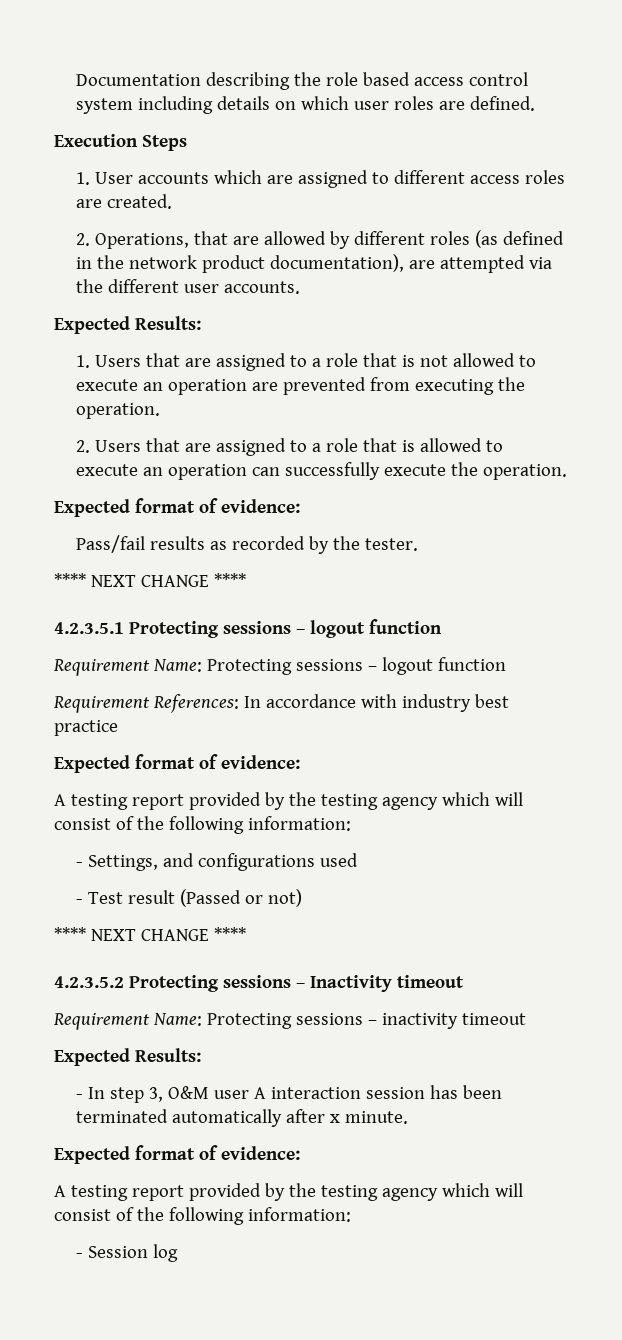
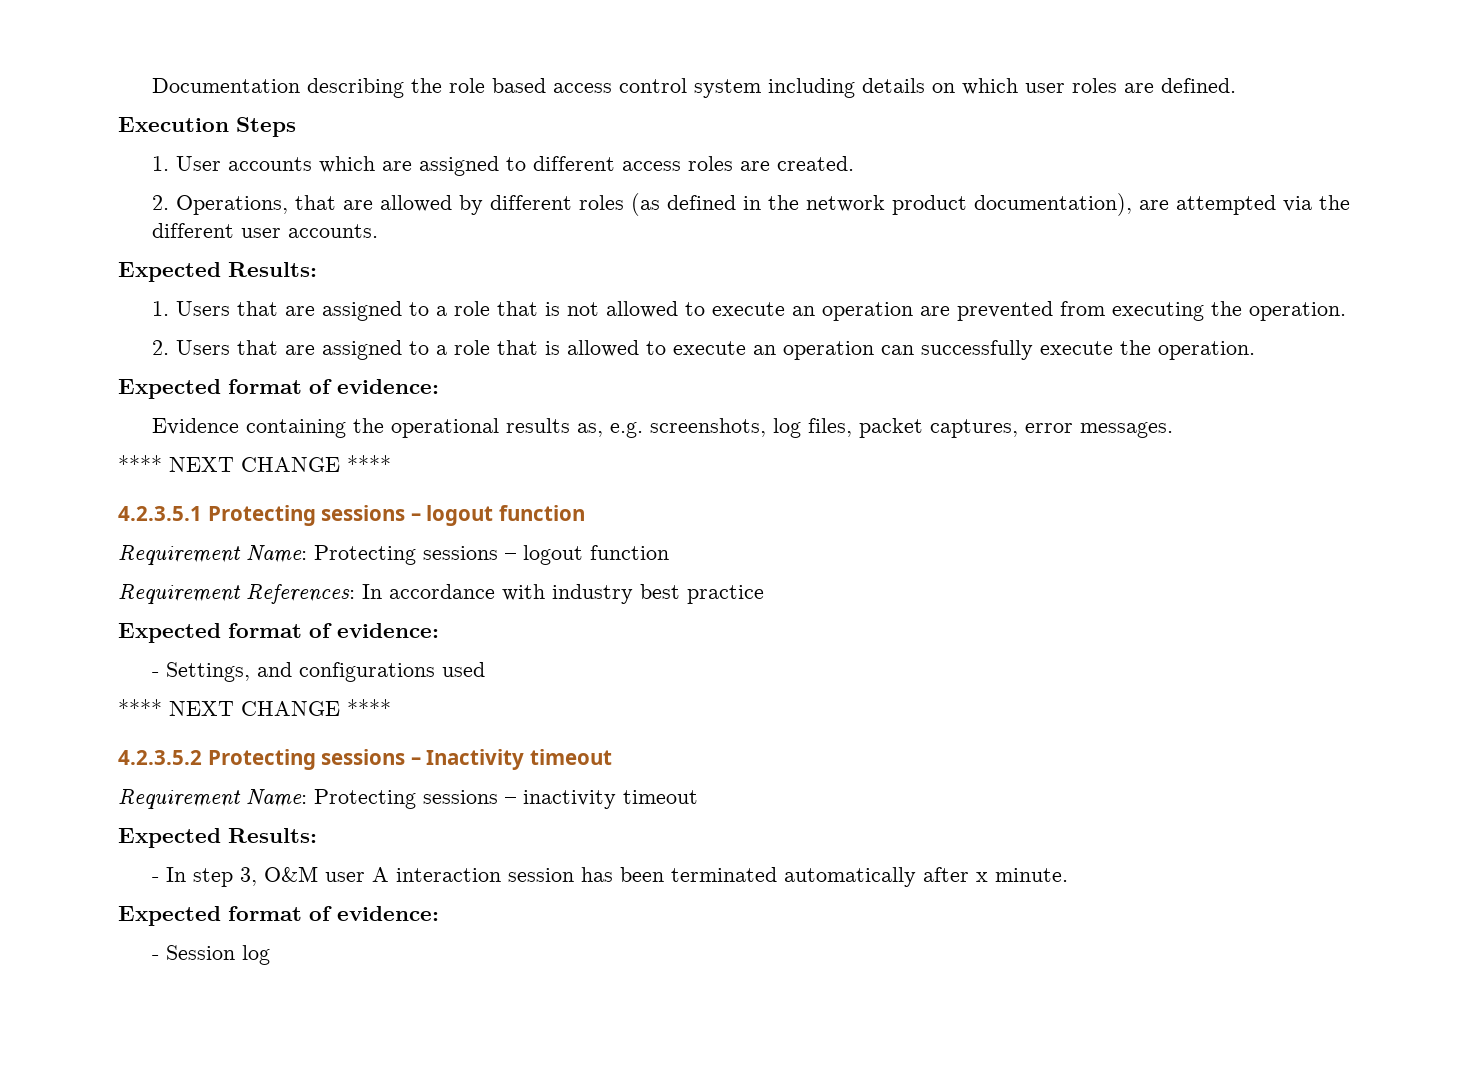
- Pass/fail results as recorded by the tester.
+ Evidence containing the operational results as, e.g. screenshots, log files, packet captures, error messages.
  Requirement References: In accordance with industry best practice
  Expected format of evidence:
- A testing report provided by the testing agency which will consist of the following information:
- - Test result (Passed or not)
  - In step 3, O&M user A interaction session has been terminated automatically after x minute.
  Expected format of evidence:
- A testing report provided by the testing agency which will consist of the following information:

